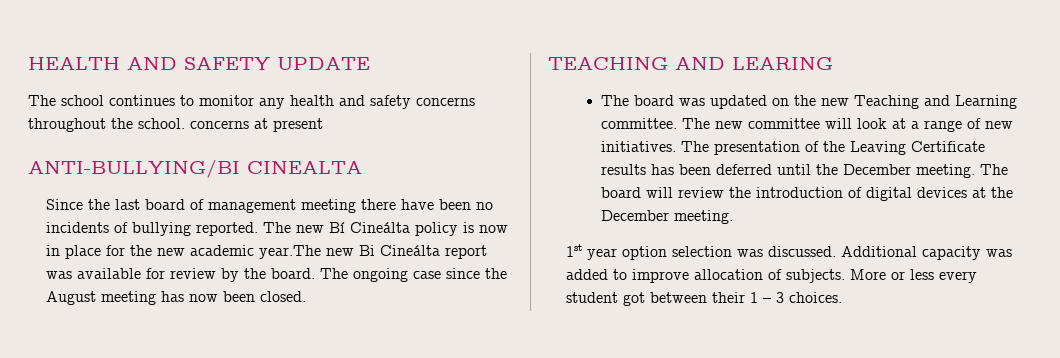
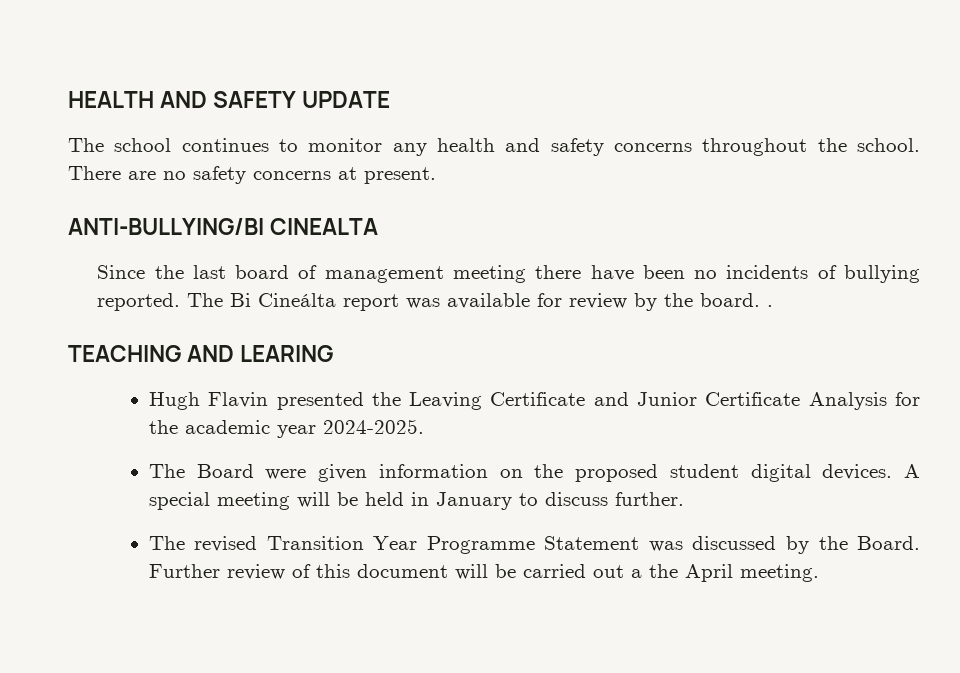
- The school continues to monitor any health and safety concerns throughout the school. concerns at present
+ The school continues to monitor any health and safety concerns throughout the school. There are no safety concerns at present.
- The new Bí Cineálta policy is now in place for the new academic year.The new Bi Cineálta report was available for review by the board. The ongoing case since the August meeting has now been closed.
+ The Bi Cineálta report was available for review by the board. .
  TEACHING AND LEARING
- The board was updated on the new Teaching and Learning committee. The new committee will look at a range of new initiatives. The presentation of the Leaving Certificate results has been deferred until the December meeting. The board will review the introduction of digital devices at the December meeting.
- 1st year option selection was discussed. Additional capacity was added to improve allocation of subjects. More or less every student got between their 1 – 3 choices.
+ Hugh Flavin presented the Leaving Certificate and Junior Certificate Analysis for the academic year 2024-2025.
+ The Board were given information on the proposed student digital devices. A special meeting will be held in January to discuss further.
+ The revised Transition Year Programme Statement was discussed by the Board. Further review of this document will be carried out a the April meeting.

